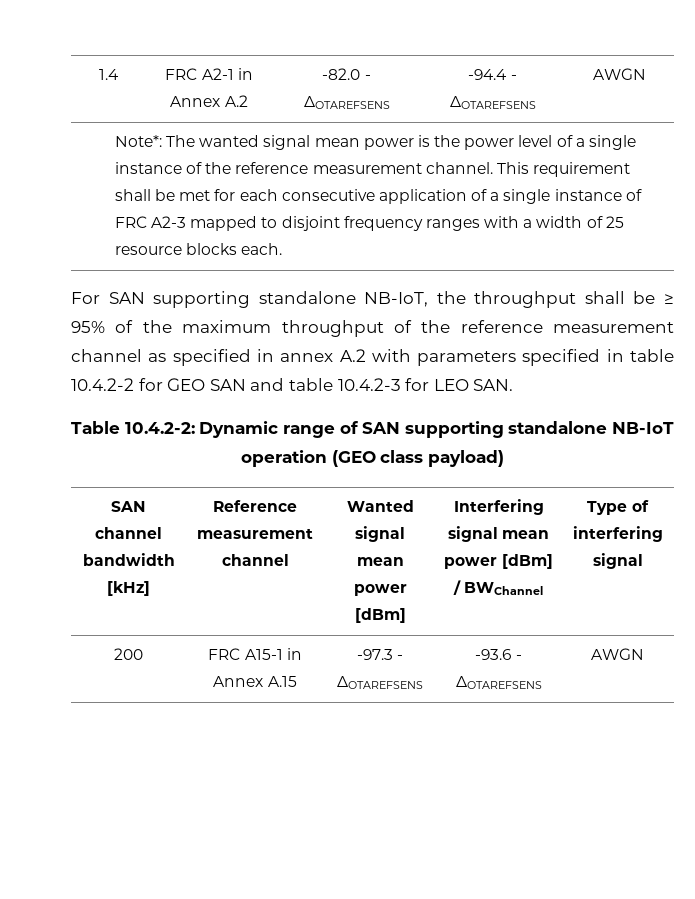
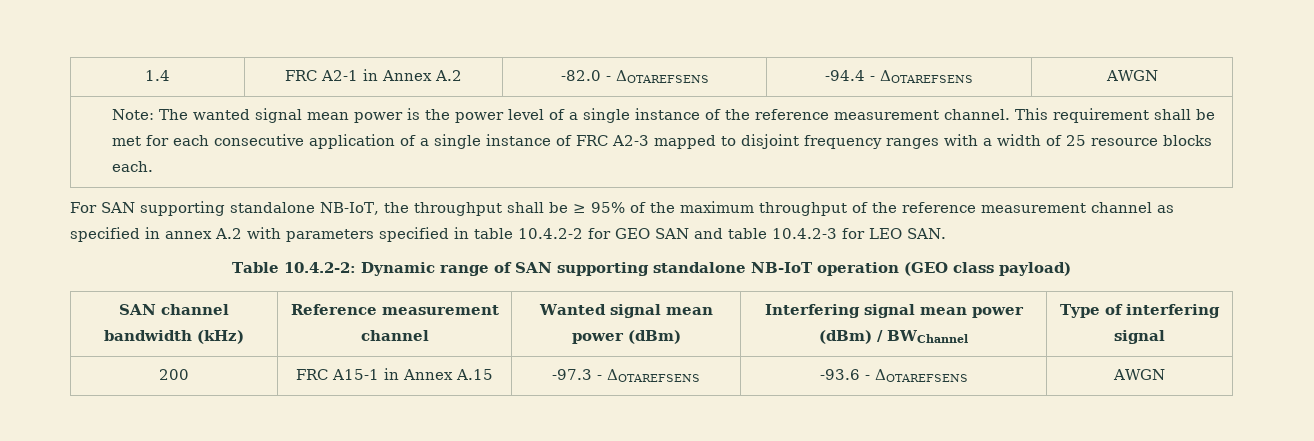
- Note*: The wanted signal mean power is the power level of a single instance of the reference measurement channel.
+ Note: The wanted signal mean power is the power level of a single instance of the reference measurement channel.
- SAN channel bandwidth [kHz] | Reference measurement channel | Wanted signal mean power [dBm] | Interfering signal mean power [dBm] / BWChannel | Type of interfering signal
+ SAN channel bandwidth (kHz) | Reference measurement channel | Wanted signal mean power (dBm) | Interfering signal mean power (dBm) / BWChannel | Type of interfering signal

